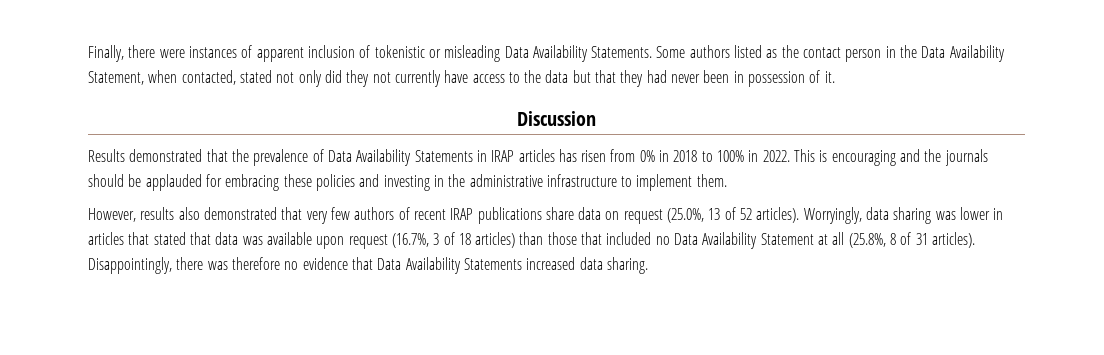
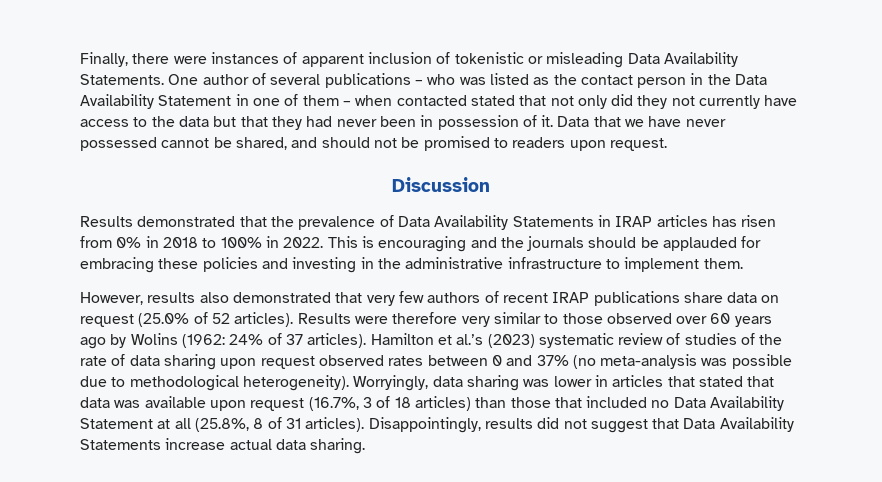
- Some authors listed as the contact person in the Data Availability Statement, when contacted, stated not only did they not currently have access to the data but that they had never been in possession of it.
+ One author of several publications – who was listed as the contact person in the Data Availability Statement in one of them – when contacted stated that not only did they not currently have access to the data but that they had never been in possession of it. Data that we have never possessed cannot be shared, and should not be promised to readers upon request.
- However, results also demonstrated that very few authors of recent IRAP publications share data on request (25.0%, 13 of 52 articles).
+ However, results also demonstrated that very few authors of recent IRAP publications share data on request (25.0% of 52 articles).
+ Results were therefore very similar to those observed over 60 years ago by Wolins (1962: 24% of 37 articles). Hamilton et al.’s (2023) systematic review of studies of the rate of data sharing upon request observed rates between 0 and 37% (no meta-analysis was possible due to methodological heterogeneity).
- Disappointingly, there was therefore no evidence that Data Availability Statements increased data sharing.
+ Disappointingly, results did not suggest that Data Availability Statements increase actual data sharing.

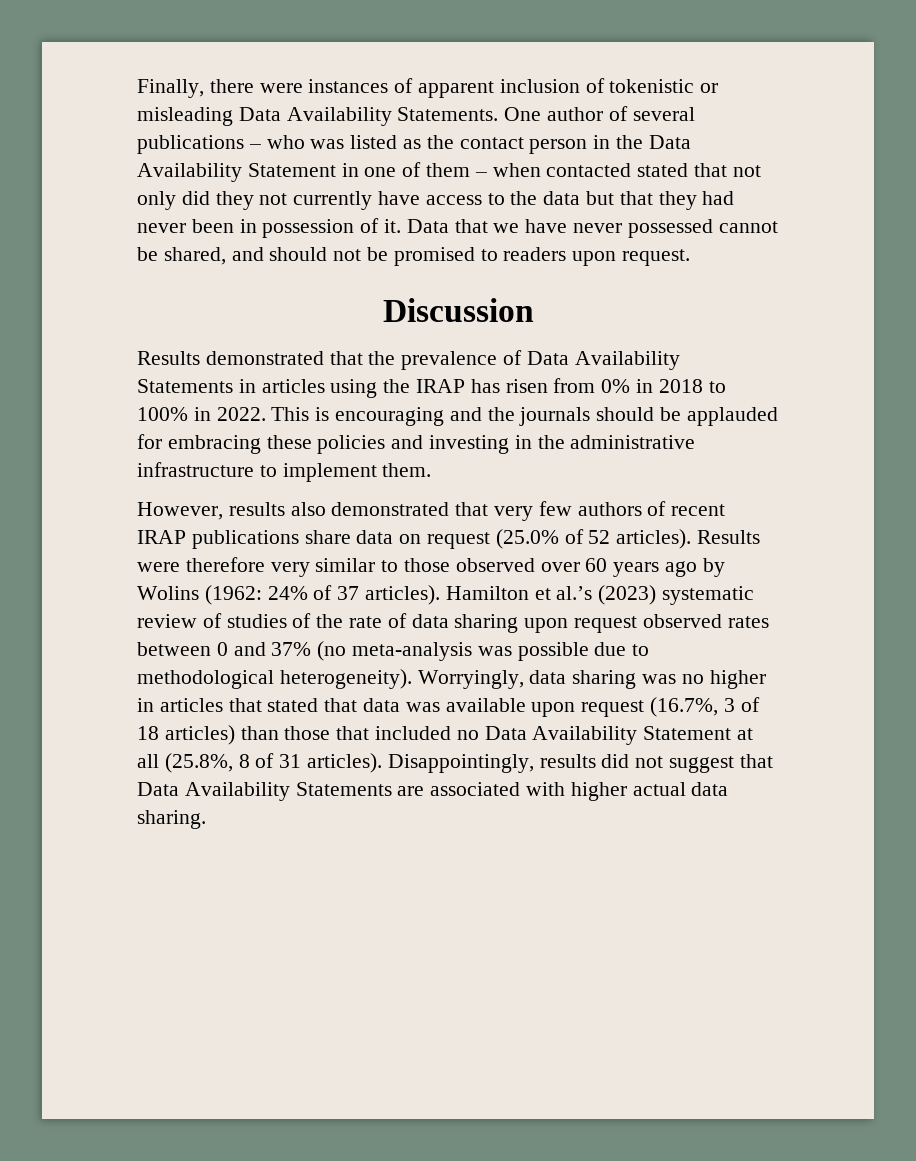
- Results demonstrated that the prevalence of Data Availability Statements in IRAP articles has risen from 0% in 2018 to 100% in 2022.
+ Results demonstrated that the prevalence of Data Availability Statements in articles using the IRAP has risen from 0% in 2018 to 100% in 2022.
- Worryingly, data sharing was lower in articles that stated that data was available upon request (16.7%, 3 of 18 articles) than those that included no Data Availability Statement at all (25.8%, 8 of 31 articles).
+ Worryingly, data sharing was no higher in articles that stated that data was available upon request (16.7%, 3 of 18 articles) than those that included no Data Availability Statement at all (25.8%, 8 of 31 articles).
- Disappointingly, results did not suggest that Data Availability Statements increase actual data sharing.
+ Disappointingly, results did not suggest that Data Availability Statements are associated with higher actual data sharing.

